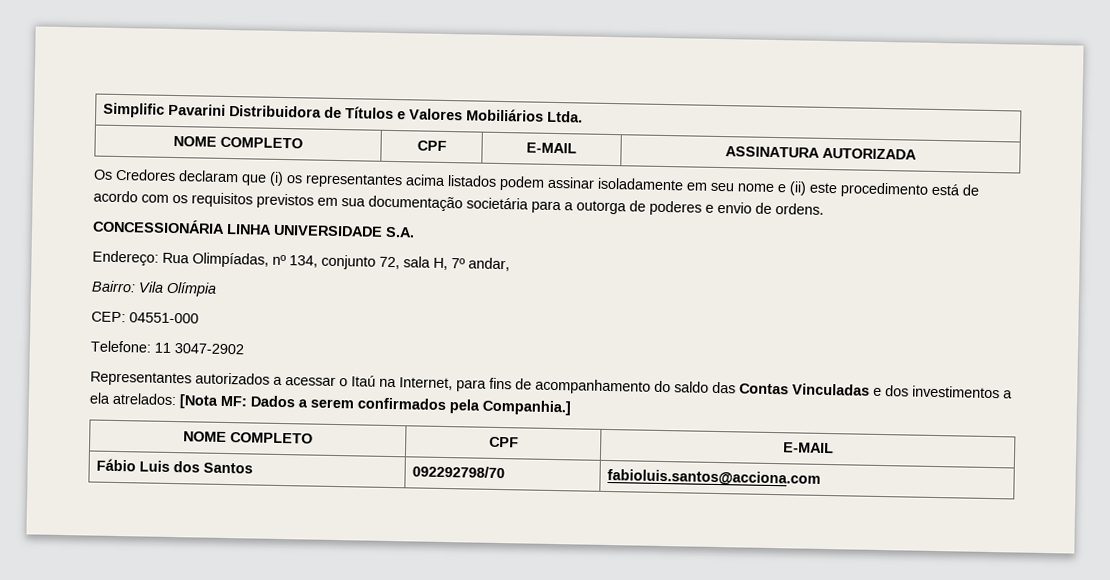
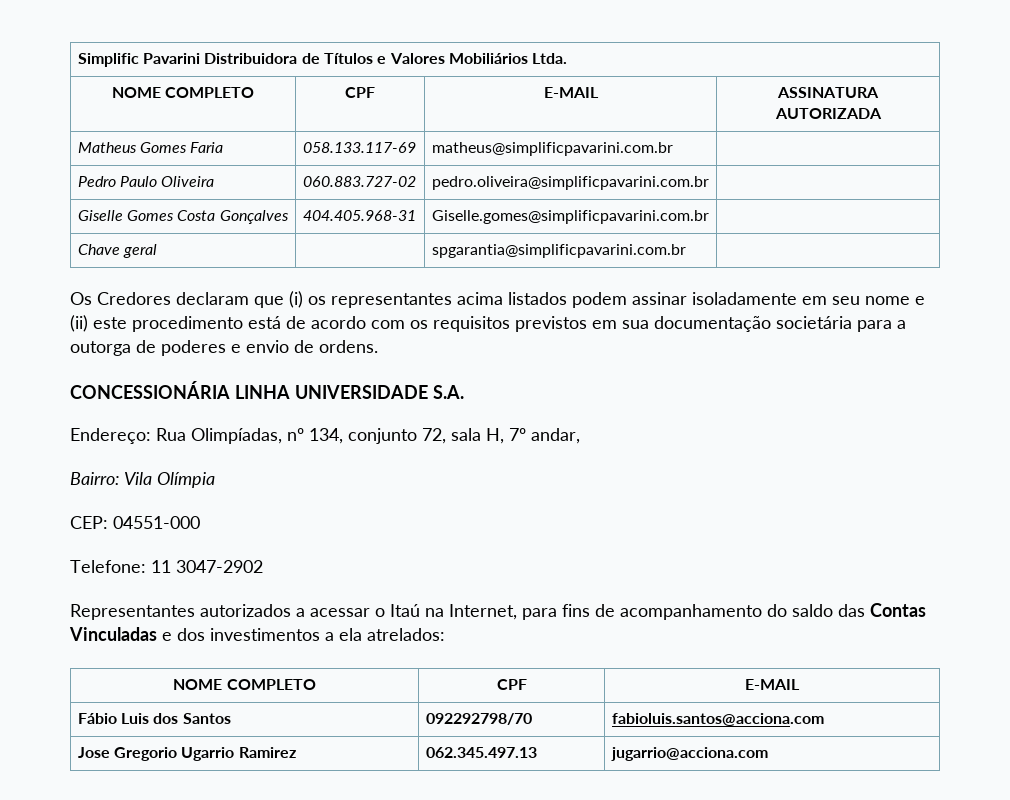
+ Matheus Gomes Faria | 058.133.117-69 | matheus@simplificpavarini.com.br |
+ Pedro Paulo Oliveira | 060.883.727-02 | pedro.oliveira@simplificpavarini.com.br |
+ Giselle Gomes Costa Gonçalves | 404.405.968-31 | Giselle.gomes@simplificpavarini.com.br |
+ Chave geral | | spgarantia@simplificpavarini.com.br |
- Representantes autorizados a acessar o Itaú na Internet, para fins de acompanhamento do saldo das Contas Vinculadas e dos investimentos a ela atrelados: [Nota MF: Dados a serem confirmados pela Companhia.]
+ Representantes autorizados a acessar o Itaú na Internet, para fins de acompanhamento do saldo das Contas Vinculadas e dos investimentos a ela atrelados:
+ Jose Gregorio Ugarrio Ramirez | 062.345.497.13 | jugarrio@acciona.com

